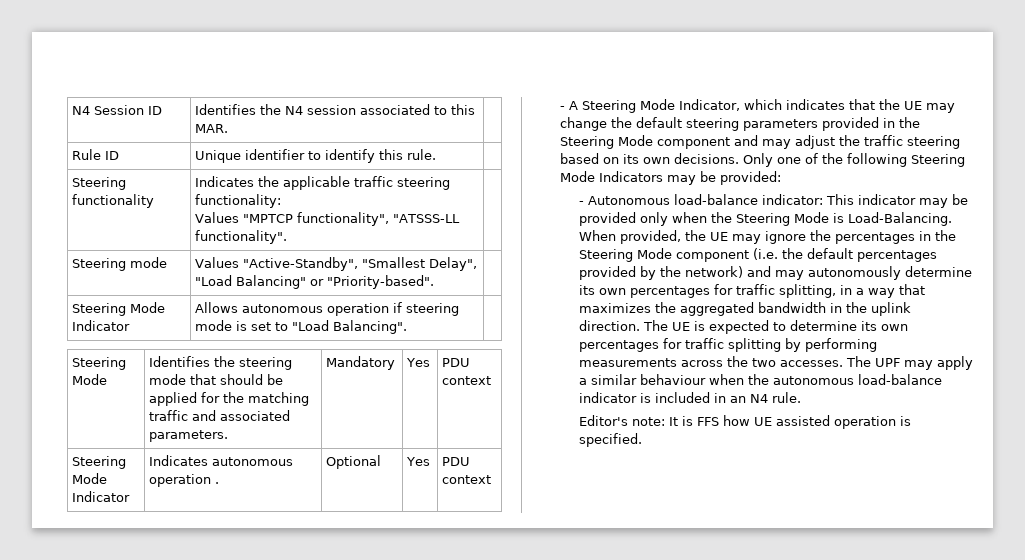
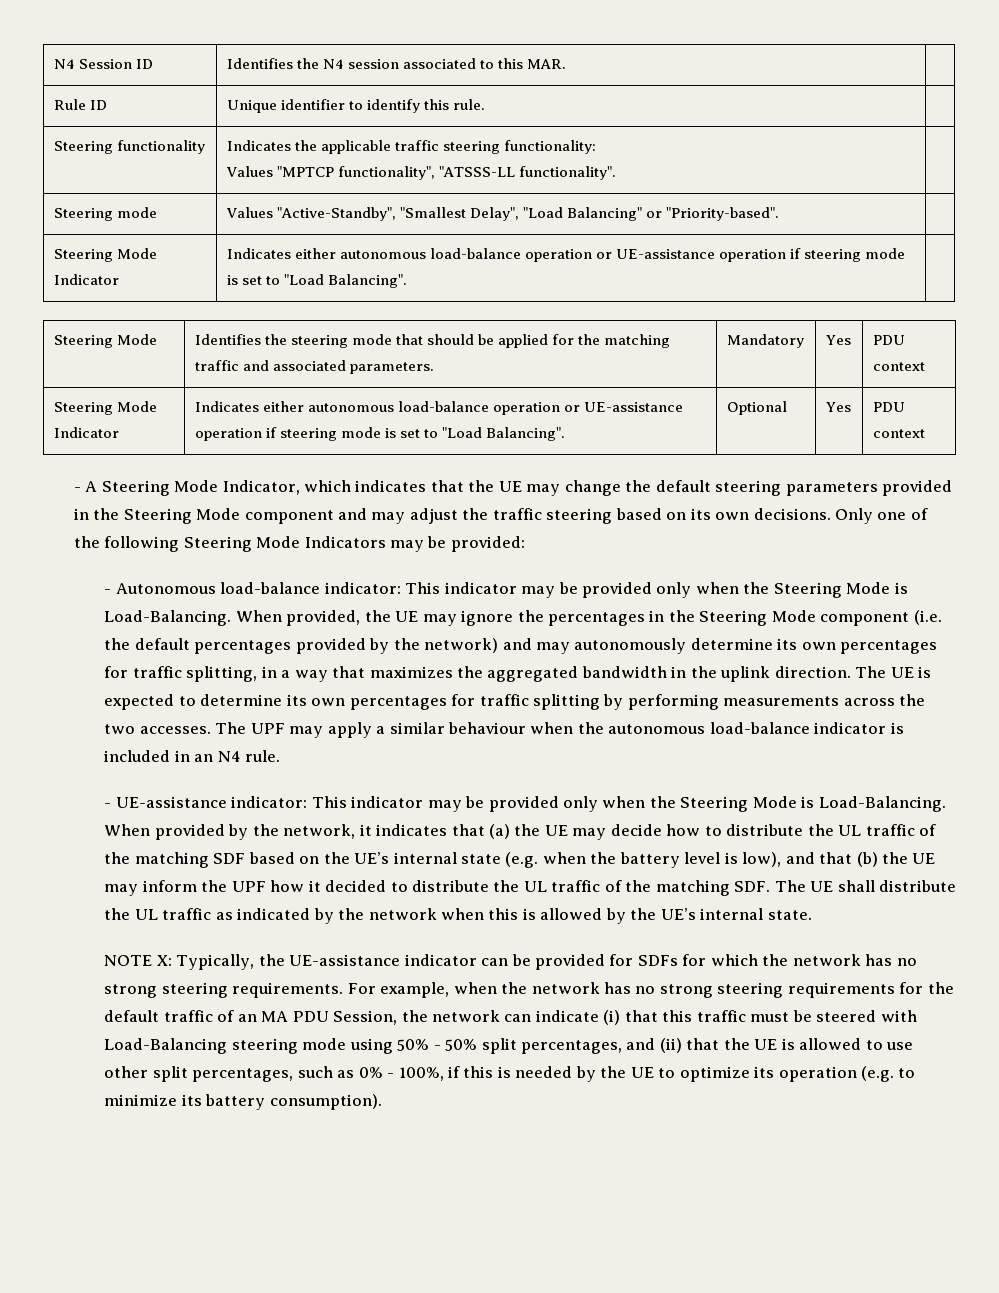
  Steering mode | Values "Active-Standby", "Smallest Delay", "Load Balancing" or "Priority-based". |
- Steering Mode Indicator | Allows autonomous operation if steering mode is set to "Load Balancing". |
+ Steering Mode Indicator | Indicates either autonomous load-balance operation or UE-assistance operation if steering mode is set to "Load Balancing". |
- Steering Mode Indicator | Indicates autonomous operation . | Optional | Yes | PDU context
+ Steering Mode Indicator | Indicates either autonomous load-balance operation or UE-assistance operation if steering mode is set to "Load Balancing". | Optional | Yes | PDU context
- Editor's note: It is FFS how UE assisted operation is specified.
+ - UE-assistance indicator: This indicator may be provided only when the Steering Mode is Load-Balancing. When provided by the network, it indicates that (a) the UE may decide how to distribute the UL traffic of the matching SDF based on the UE’s internal state (e.g. when the battery level is low), and that (b) the UE may inform the UPF how it decided to distribute the UL traffic of the matching SDF. The UE shall distribute the UL traffic as indicated by the network when this is allowed by the UE’s internal state.
+ NOTE X: Typically, the UE-assistance indicator can be provided for SDFs for which the network has no strong steering requirements. For example, when the network has no strong steering requirements for the default traffic of an MA PDU Session, the network can indicate (i) that this traffic must be steered with Load-Balancing steering mode using 50% - 50% split percentages, and (ii) that the UE is allowed to use other split percentages, such as 0% - 100%, if this is needed by the UE to optimize its operation (e.g. to minimize its battery consumption).

